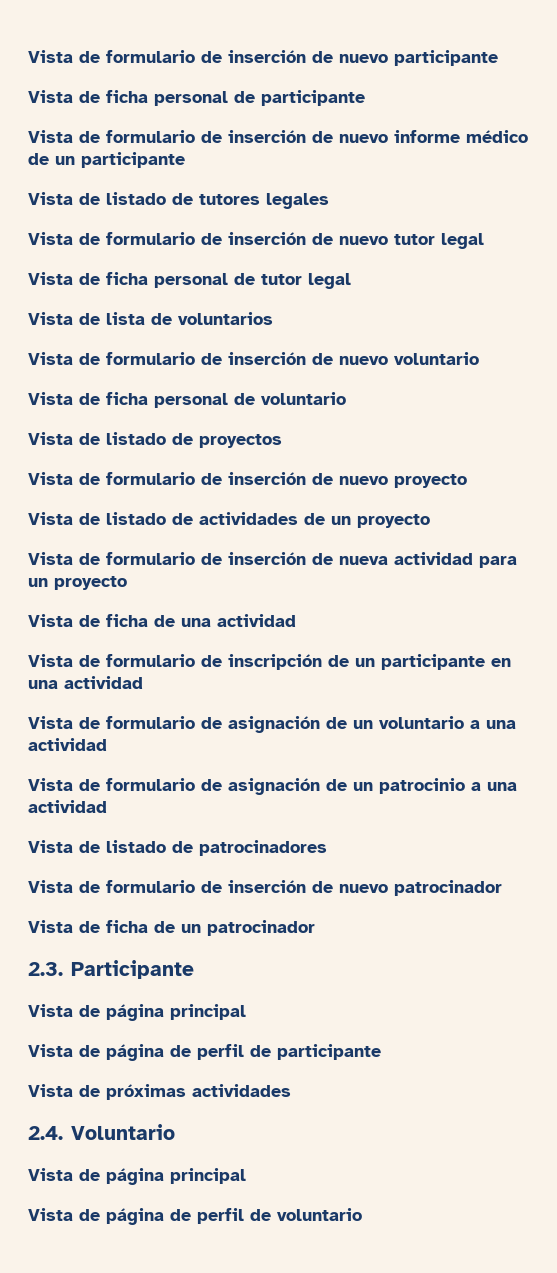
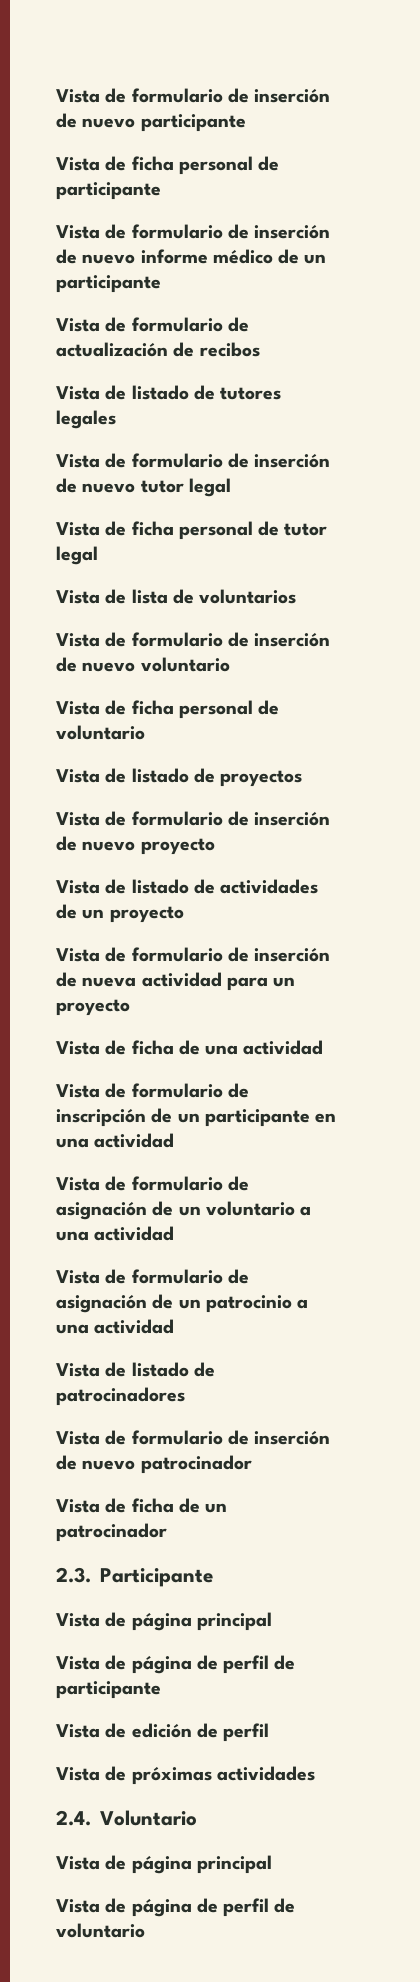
+ Vista de formulario de actualización de recibos
+ Vista de edición de perfil

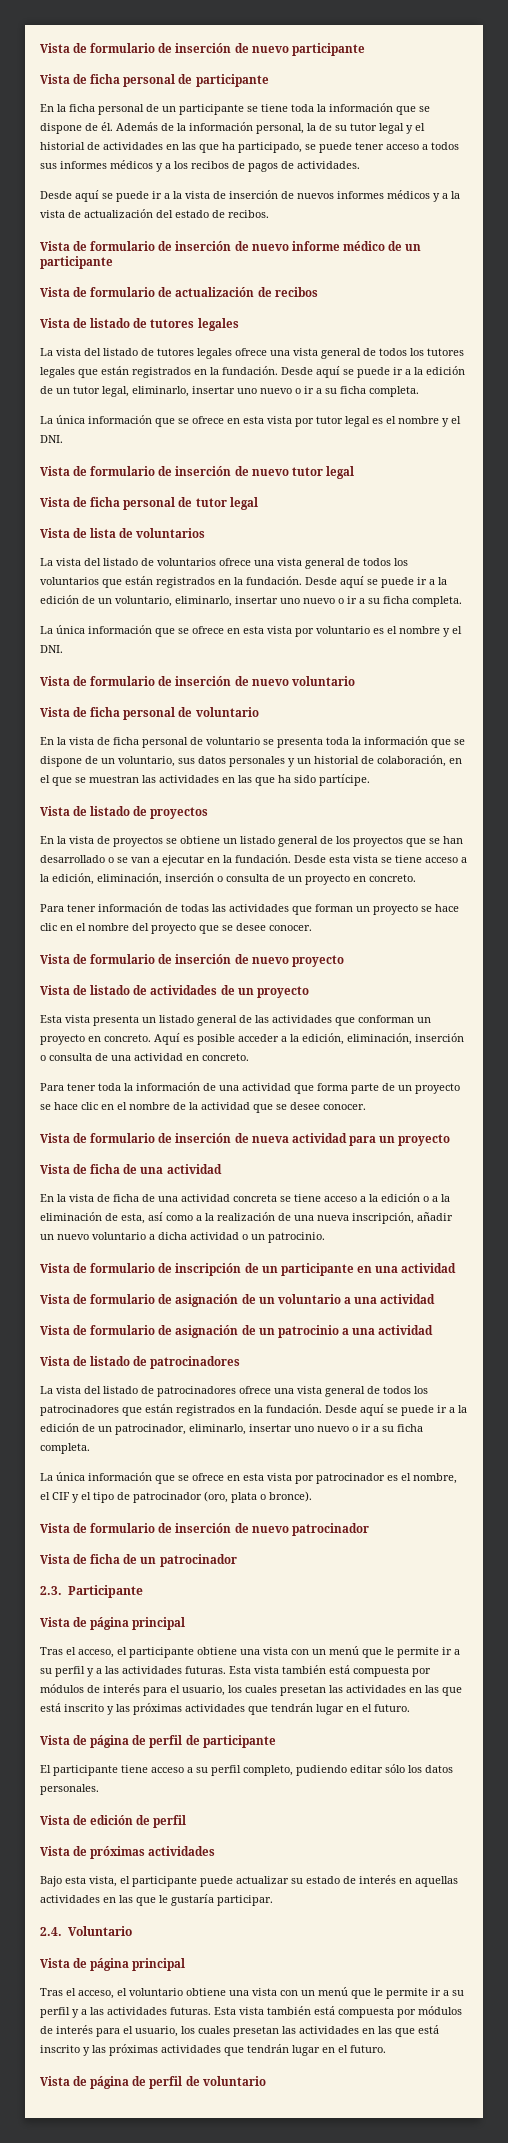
+ En la ficha personal de un participante se tiene toda la información que se dispone de él. Además de la información personal, la de su tutor legal y el historial de actividades en las que ha participado, se puede tener acceso a todos sus informes médicos y a los recibos de pagos de actividades.
+ Desde aquí se puede ir a la vista de inserción de nuevos informes médicos y a la vista de actualización del estado de recibos.
+ La vista del listado de tutores legales ofrece una vista general de todos los tutores legales que están registrados en la fundación. Desde aquí se puede ir a la edición de un tutor legal, eliminarlo, insertar uno nuevo o ir a su ficha completa.
+ La única información que se ofrece en esta vista por tutor legal es el nombre y el DNI.
+ La vista del listado de voluntarios ofrece una vista general de todos los voluntarios que están registrados en la fundación. Desde aquí se puede ir a la edición de un voluntario, eliminarlo, insertar uno nuevo o ir a su ficha completa.
+ La única información que se ofrece en esta vista por voluntario es el nombre y el DNI.
+ En la vista de ficha personal de voluntario se presenta toda la información que se dispone de un voluntario, sus datos personales y un historial de colaboración, en el que se muestran las actividades en las que ha sido partícipe.
+ En la vista de proyectos se obtiene un listado general de los proyectos que se han desarrollado o se van a ejecutar en la fundación. Desde esta vista se tiene acceso a la edición, eliminación, inserción o consulta de un proyecto en concreto.
+ Para tener información de todas las actividades que forman un proyecto se hace clic en el nombre del proyecto que se desee conocer.
+ Esta vista presenta un listado general de las actividades que conforman un proyecto en concreto. Aquí es posible acceder a la edición, eliminación, inserción o consulta de una actividad en concreto.
+ Para tener toda la información de una actividad que forma parte de un proyecto se hace clic en el nombre de la actividad que se desee conocer.
+ En la vista de ficha de una actividad concreta se tiene acceso a la edición o a la eliminación de esta, así como a la realización de una nueva inscripción, añadir un nuevo voluntario a dicha actividad o un patrocinio.
+ La vista del listado de patrocinadores ofrece una vista general de todos los patrocinadores que están registrados en la fundación. Desde aquí se puede ir a la edición de un patrocinador, eliminarlo, insertar uno nuevo o ir a su ficha completa.
+ La única información que se ofrece en esta vista por patrocinador es el nombre, el CIF y el tipo de patrocinador (oro, plata o bronce).
+ Tras el acceso, el participante obtiene una vista con un menú que le permite ir a su perfil y a las actividades futuras. Esta vista también está compuesta por módulos de interés para el usuario, los cuales presetan las actividades en las que está inscrito y las próximas actividades que tendrán lugar en el futuro.
+ El participante tiene acceso a su perfil completo, pudiendo editar sólo los datos personales.
+ Bajo esta vista, el participante puede actualizar su estado de interés en aquellas actividades en las que le gustaría participar.
+ Tras el acceso, el voluntario obtiene una vista con un menú que le permite ir a su perfil y a las actividades futuras. Esta vista también está compuesta por módulos de interés para el usuario, los cuales presetan las actividades en las que está inscrito y las próximas actividades que tendrán lugar en el futuro.

